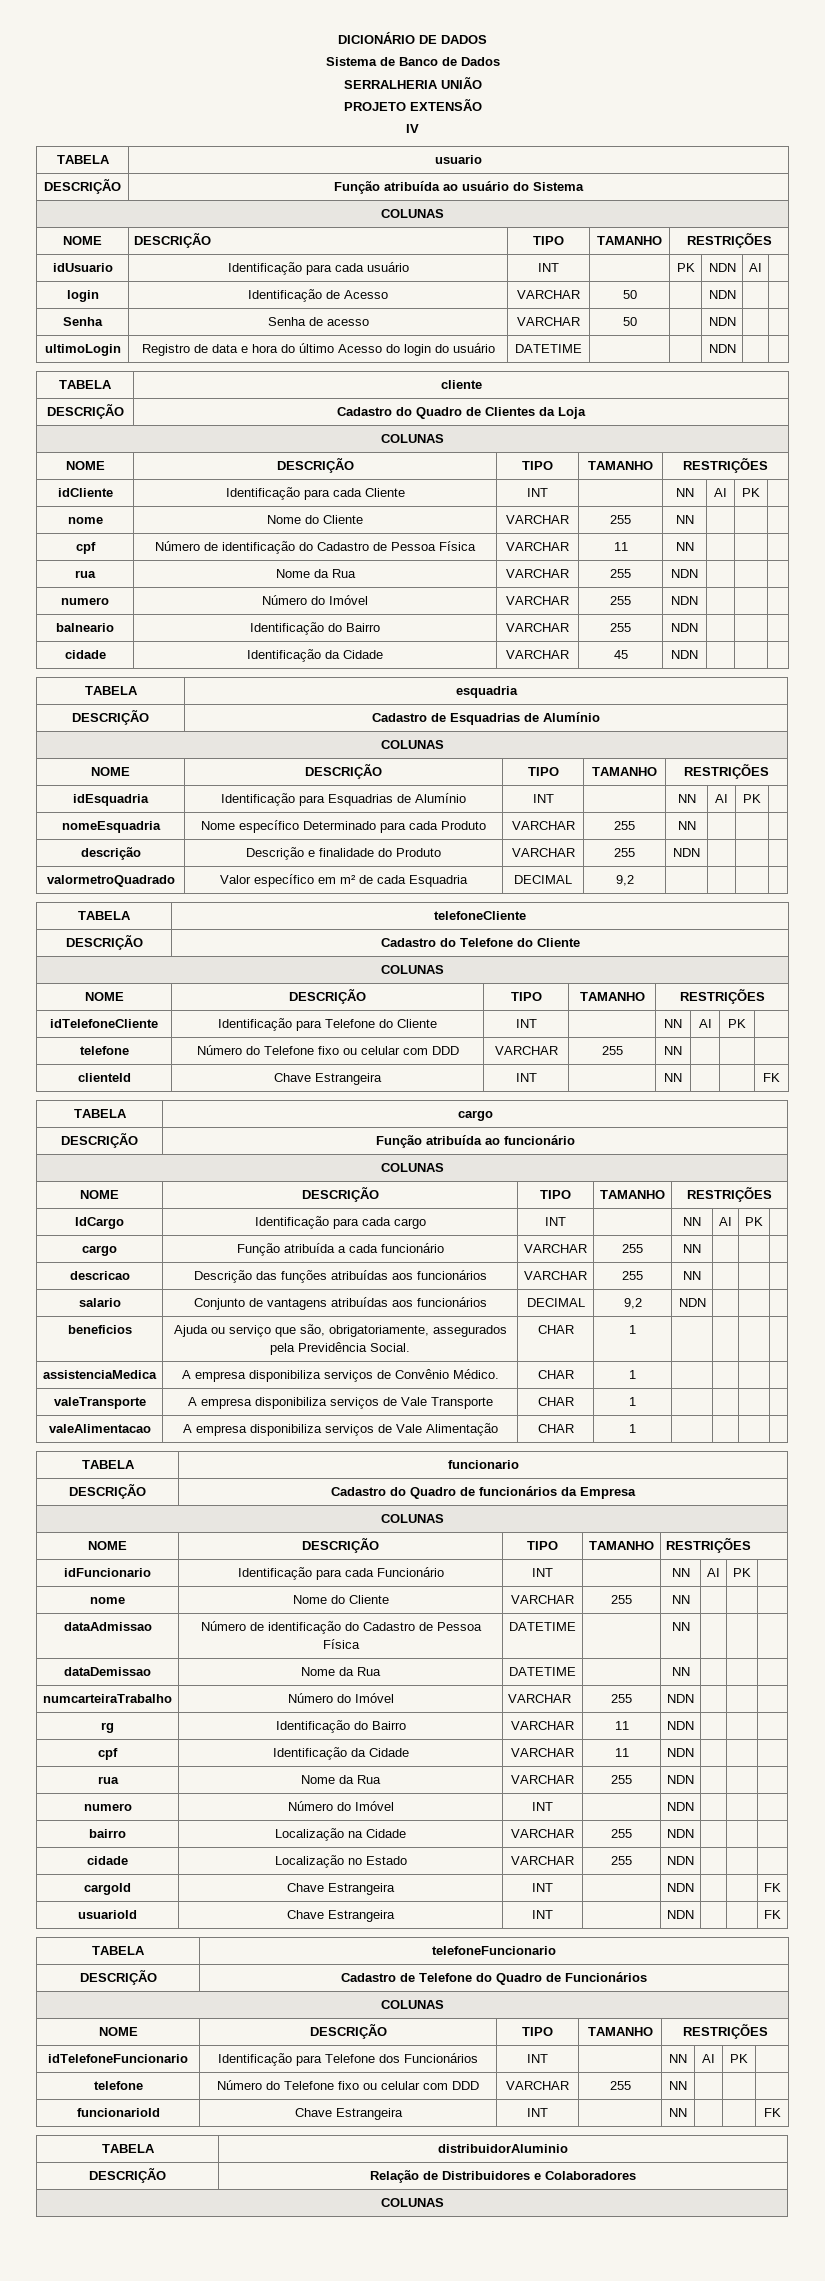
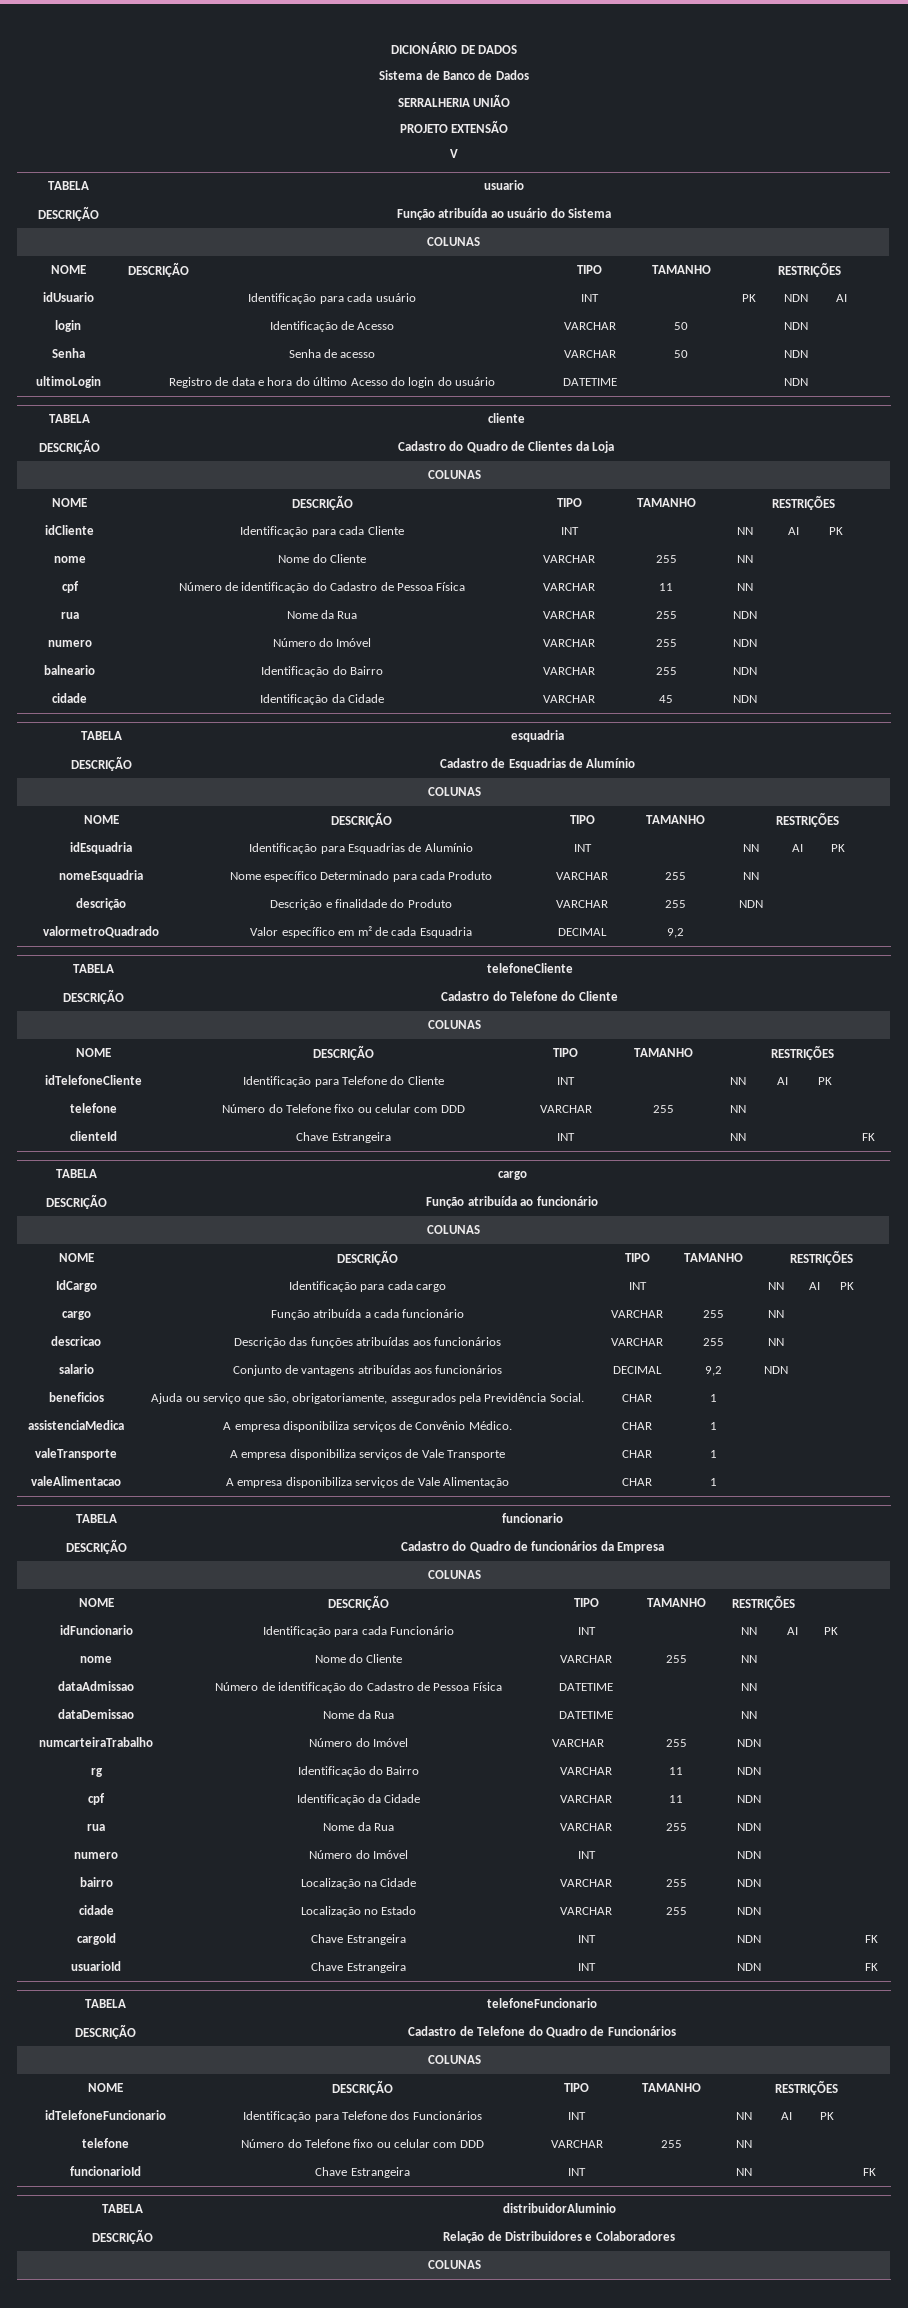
- IV
+ V

